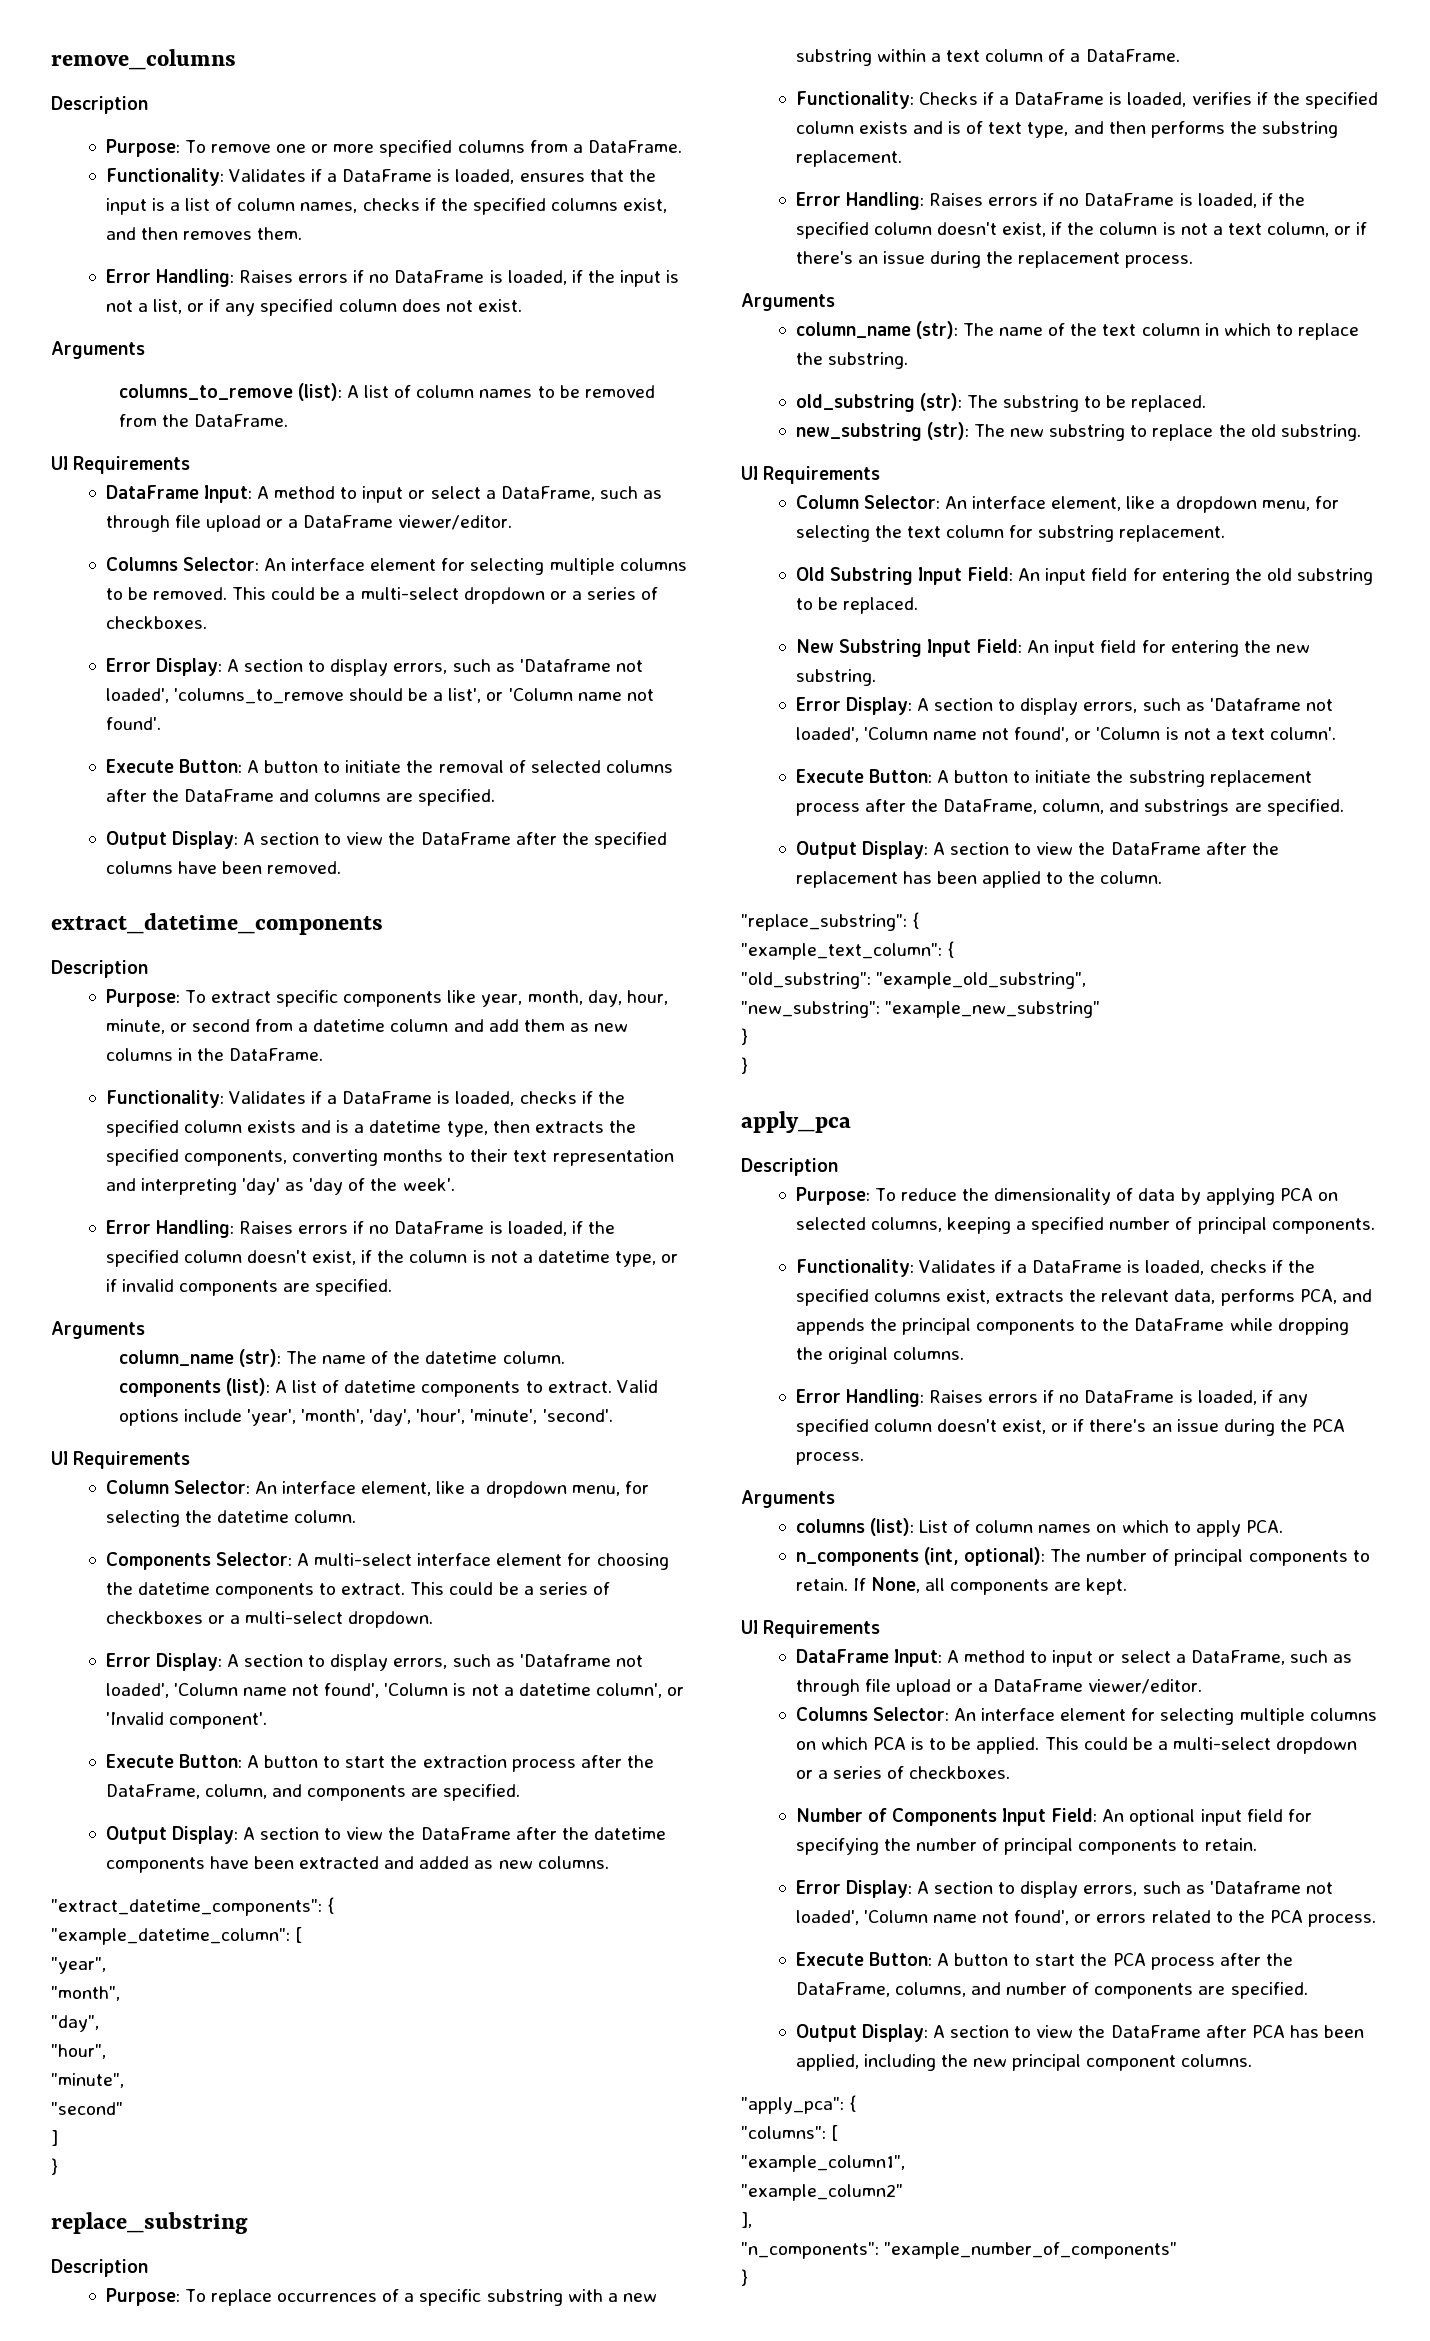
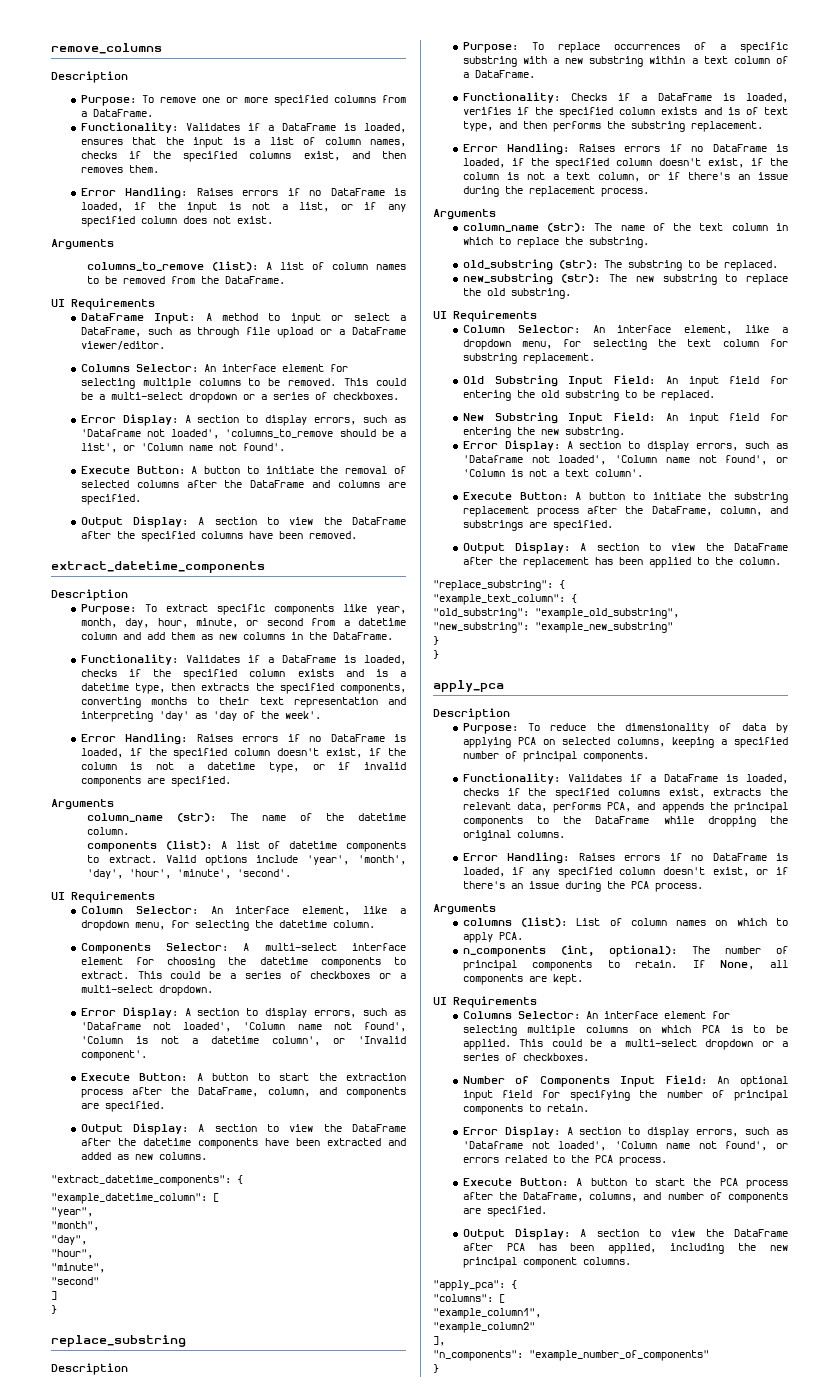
  If None, all components are kept.
  UI Requirements
- DataFrame Input: A method to input or select a DataFrame, such as through file upload or a DataFrame viewer/editor.

